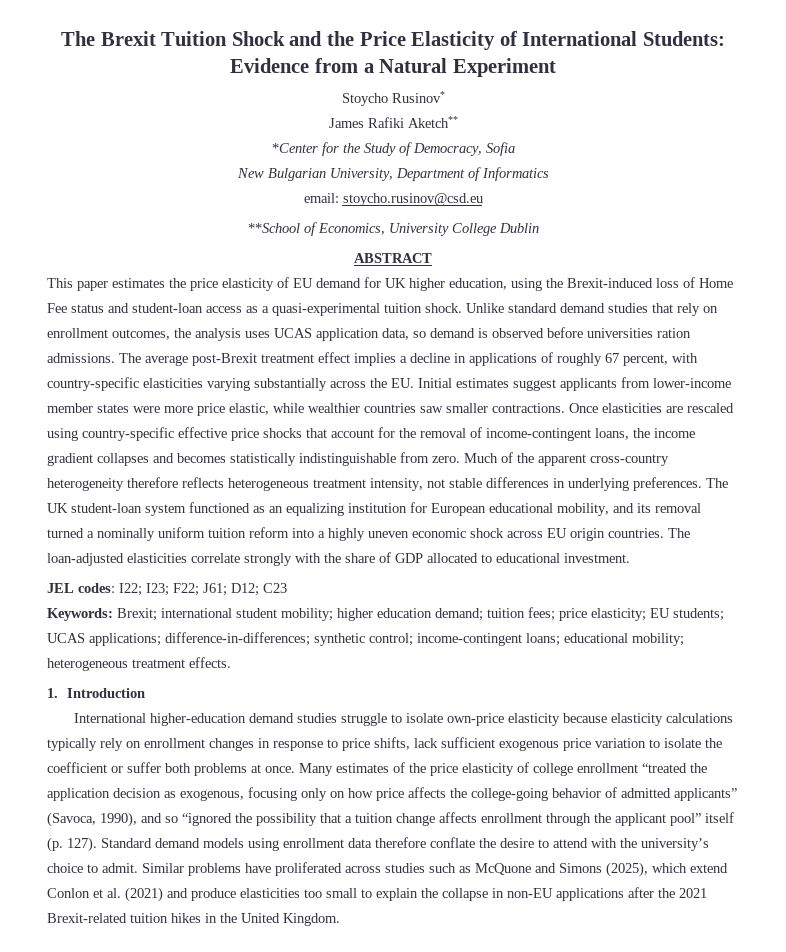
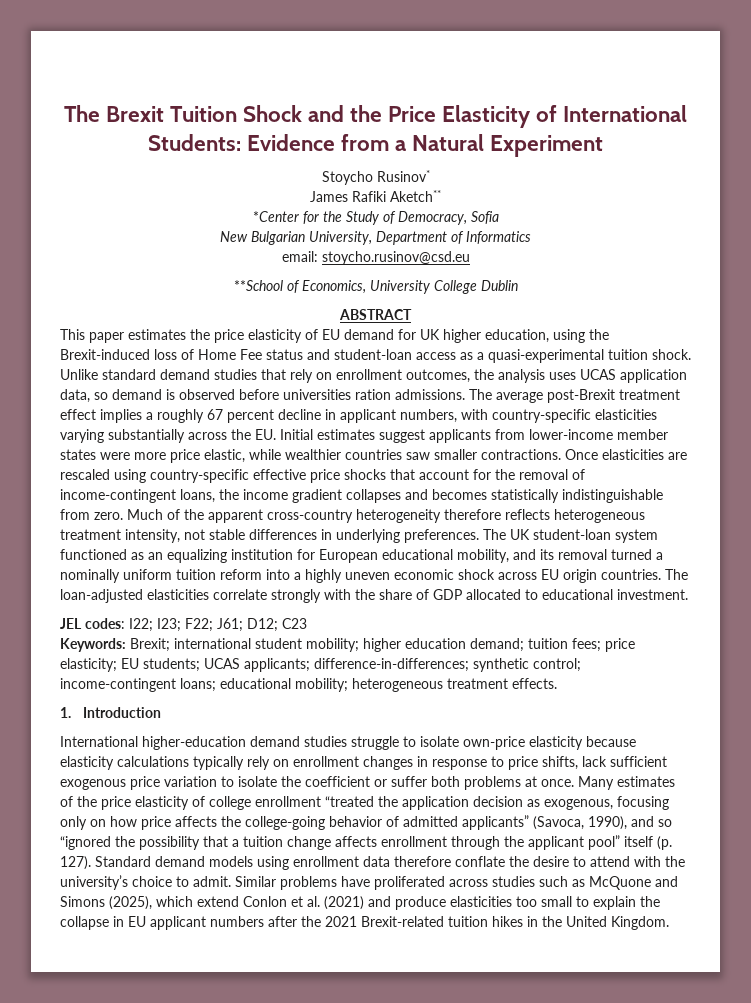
- The average post-Brexit treatment effect implies a decline in applications of roughly 67 percent, with country-specific elasticities varying substantially across the EU. Initial estimates suggest applicants from lower-income member states were more price elastic, while wealthier countries saw smaller contractions.
+ The average post-Brexit treatment effect implies a roughly 67 percent decline in applicant numbers, with country-specific elasticities varying substantially across the EU. Initial estimates suggest applicants from lower-income member states were more price elastic, while wealthier countries saw smaller contractions.
- Keywords: Brexit; international student mobility; higher education demand; tuition fees; price elasticity; EU students; UCAS applications; difference-in-differences; synthetic control; income-contingent loans; educational mobility; heterogeneous treatment effects.
+ Keywords: Brexit; international student mobility; higher education demand; tuition fees; price elasticity; EU students; UCAS applicants; difference-in-differences; synthetic control; income-contingent loans; educational mobility; heterogeneous treatment effects.
- Similar problems have proliferated across studies such as McQuone and Simons (2025), which extend Conlon et al. (2021) and produce elasticities too small to explain the collapse in non-EU applications after the 2021 Brexit-related tuition hikes in the United Kingdom.
+ Similar problems have proliferated across studies such as McQuone and Simons (2025), which extend Conlon et al. (2021) and produce elasticities too small to explain the collapse in EU applicant numbers after the 2021 Brexit-related tuition hikes in the United Kingdom.

